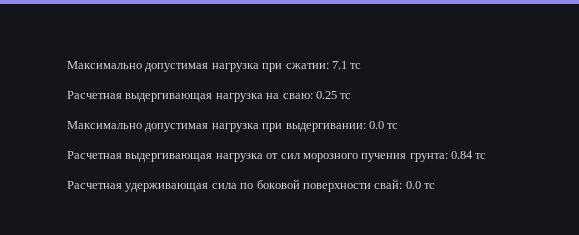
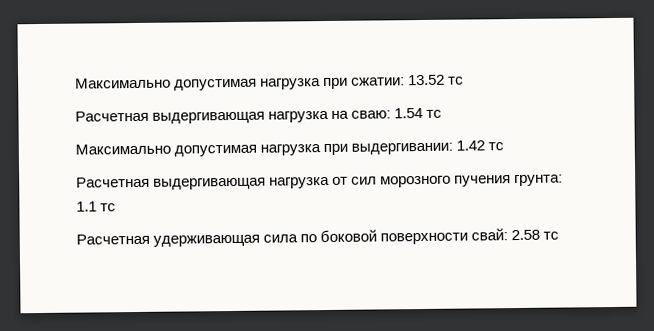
- Максимально допустимая нагрузка при сжатии: 7.1 тс
+ Максимально допустимая нагрузка при сжатии: 13.52 тс
- Расчетная выдергивающая нагрузка на сваю: 0.25 тс
+ Расчетная выдергивающая нагрузка на сваю: 1.54 тс
- Максимально допустимая нагрузка при выдергивании: 0.0 тс
+ Максимально допустимая нагрузка при выдергивании: 1.42 тс
- Расчетная выдергивающая нагрузка от сил морозного пучения грунта: 0.84 тс
+ Расчетная выдергивающая нагрузка от сил морозного пучения грунта: 1.1 тс
- Расчетная удерживающая сила по боковой поверхности свай: 0.0 тс
+ Расчетная удерживающая сила по боковой поверхности свай: 2.58 тс

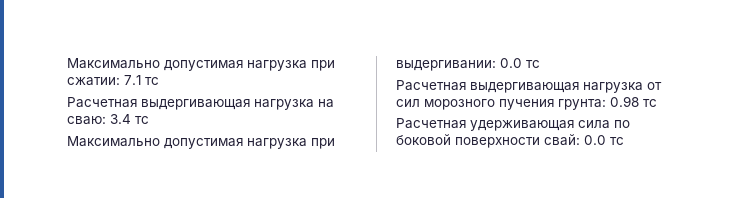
- Максимально допустимая нагрузка при сжатии: 13.52 тс
+ Максимально допустимая нагрузка при сжатии: 7.1 тс
- Расчетная выдергивающая нагрузка на сваю: 1.54 тс
+ Расчетная выдергивающая нагрузка на сваю: 3.4 тс
- Максимально допустимая нагрузка при выдергивании: 1.42 тс
+ Максимально допустимая нагрузка при выдергивании: 0.0 тс
- Расчетная выдергивающая нагрузка от сил морозного пучения грунта: 1.1 тс
+ Расчетная выдергивающая нагрузка от сил морозного пучения грунта: 0.98 тс
- Расчетная удерживающая сила по боковой поверхности свай: 2.58 тс
+ Расчетная удерживающая сила по боковой поверхности свай: 0.0 тс

